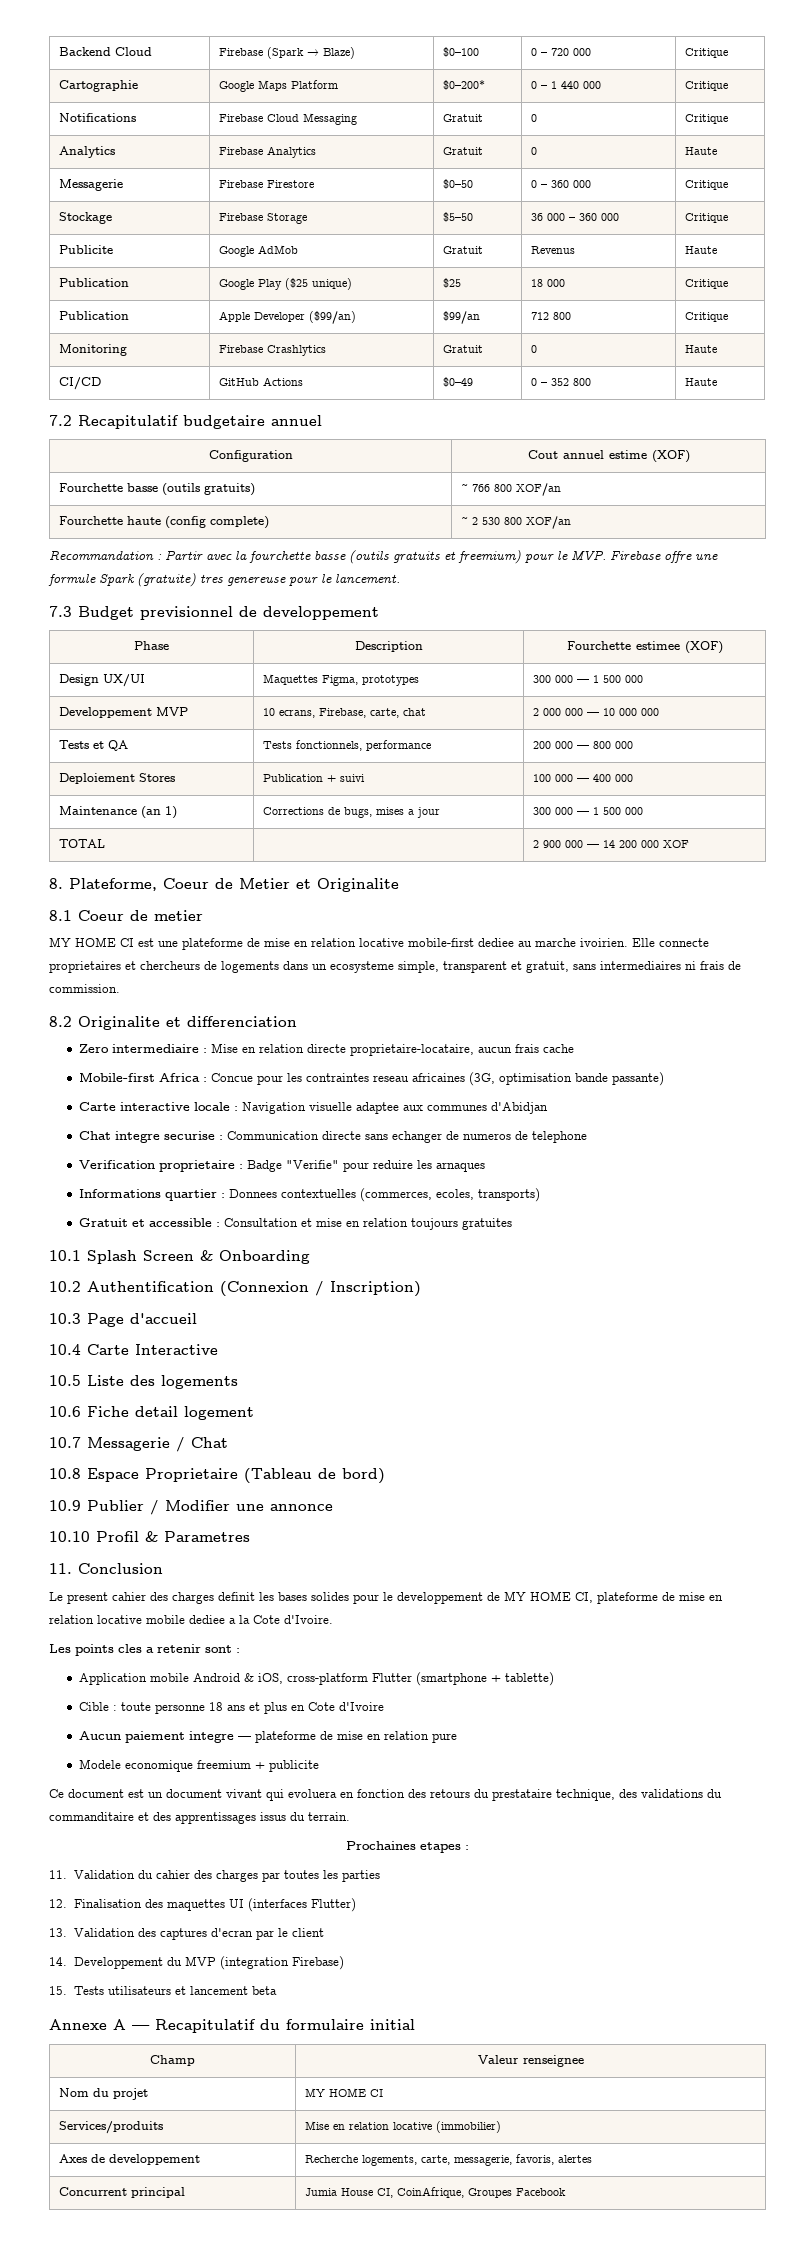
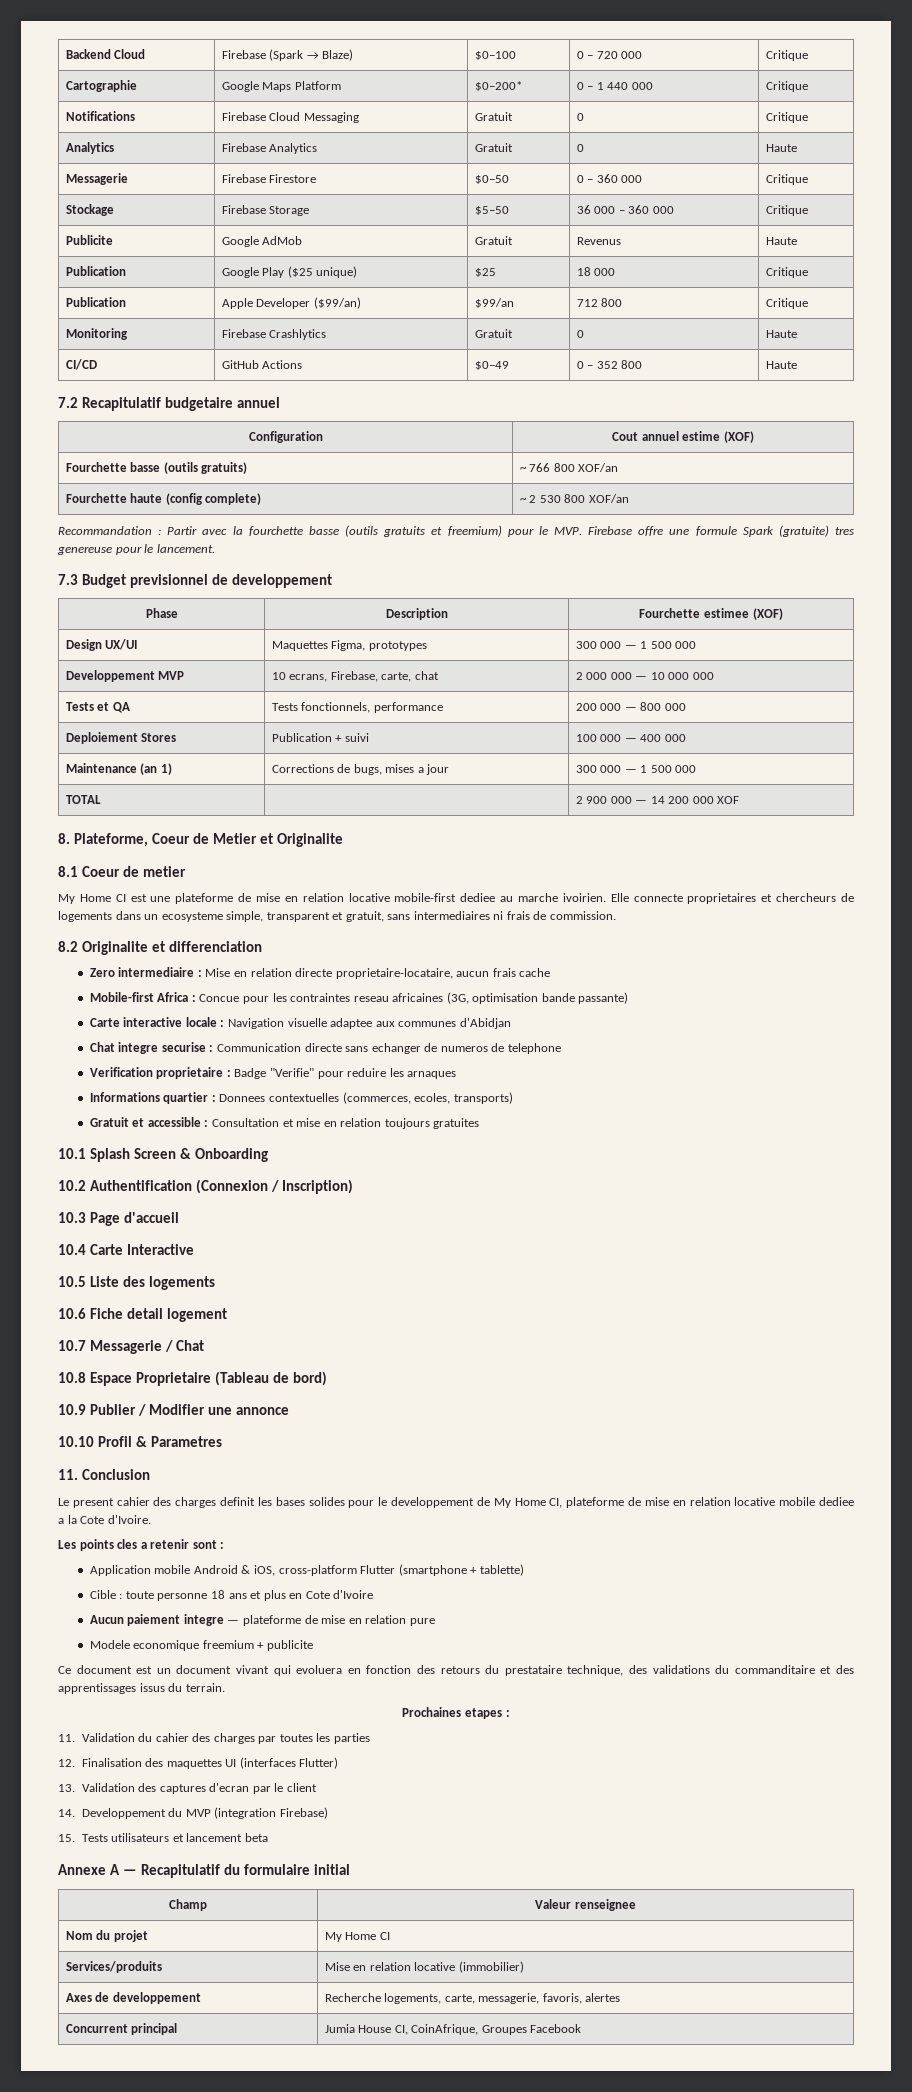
- MY HOME CI est une plateforme de mise en relation locative mobile-first dediee au marche ivoirien.
+ My Home CI est une plateforme de mise en relation locative mobile-first dediee au marche ivoirien.
- Le present cahier des charges definit les bases solides pour le developpement de MY HOME CI, plateforme de mise en relation locative mobile dediee a la Cote d'Ivoire.
+ Le present cahier des charges definit les bases solides pour le developpement de My Home CI, plateforme de mise en relation locative mobile dediee a la Cote d'Ivoire.
- Nom du projet | MY HOME CI
+ Nom du projet | My Home CI

